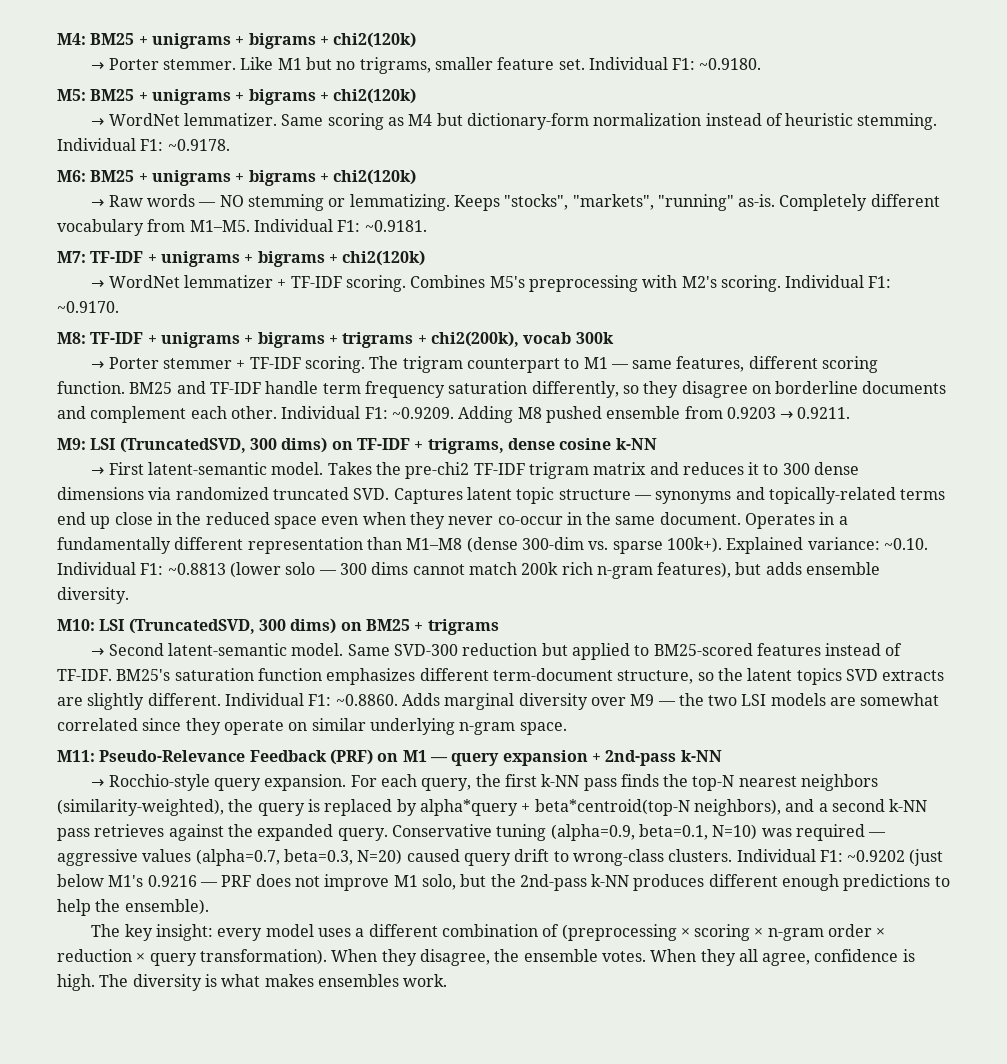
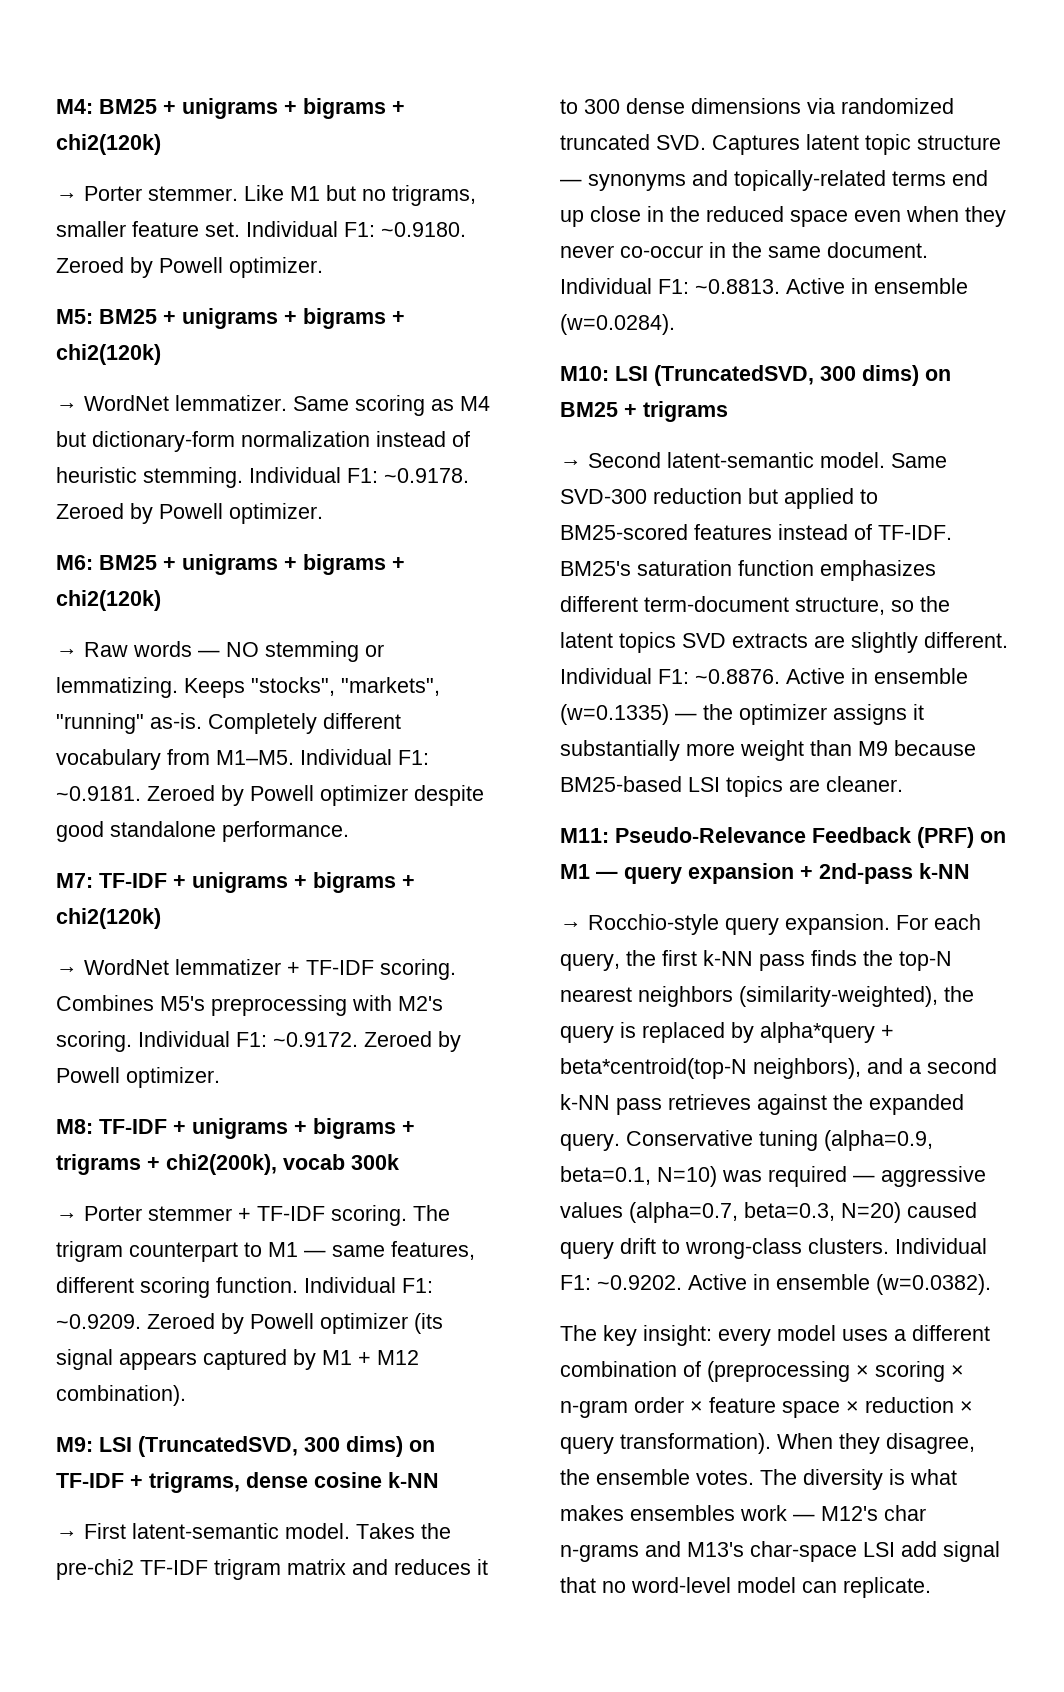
- Individual F1: ~0.9180.
+ Individual F1: ~0.9180. Zeroed by Powell optimizer.
- Individual F1: ~0.9178.
+ Individual F1: ~0.9178. Zeroed by Powell optimizer.
- Individual F1: ~0.9181.
+ Individual F1: ~0.9181. Zeroed by Powell optimizer despite good standalone performance.
- Individual F1: ~0.9170.
+ Individual F1: ~0.9172. Zeroed by Powell optimizer.
- BM25 and TF-IDF handle term frequency saturation differently, so they disagree on borderline documents and complement each other. Individual F1: ~0.9209. Adding M8 pushed ensemble from 0.9203 → 0.9211.
+ Individual F1: ~0.9209. Zeroed by Powell optimizer (its signal appears captured by M1 + M12 combination).
- Operates in a fundamentally different representation than M1–M8 (dense 300-dim vs. sparse 100k+). Explained variance: ~0.10. Individual F1: ~0.8813 (lower solo — 300 dims cannot match 200k rich n-gram features), but adds ensemble diversity.
+ Individual F1: ~0.8813. Active in ensemble (w=0.0284).
- Individual F1: ~0.8860. Adds marginal diversity over M9 — the two LSI models are somewhat correlated since they operate on similar underlying n-gram space.
+ Individual F1: ~0.8876. Active in ensemble (w=0.1335) — the optimizer assigns it substantially more weight than M9 because BM25-based LSI topics are cleaner.
- Individual F1: ~0.9202 (just below M1's 0.9216 — PRF does not improve M1 solo, but the 2nd-pass k-NN produces different enough predictions to help the ensemble).
+ Individual F1: ~0.9202. Active in ensemble (w=0.0382).
- The key insight: every model uses a different combination of (preprocessing × scoring × n-gram order × reduction × query transformation).
+ The key insight: every model uses a different combination of (preprocessing × scoring × n-gram order × feature space × reduction × query transformation).
- When they all agree, confidence is high.
- The diversity is what makes ensembles work.
+ The diversity is what makes ensembles work — M12's char n-grams and M13's char-space LSI add signal that no word-level model can replicate.

